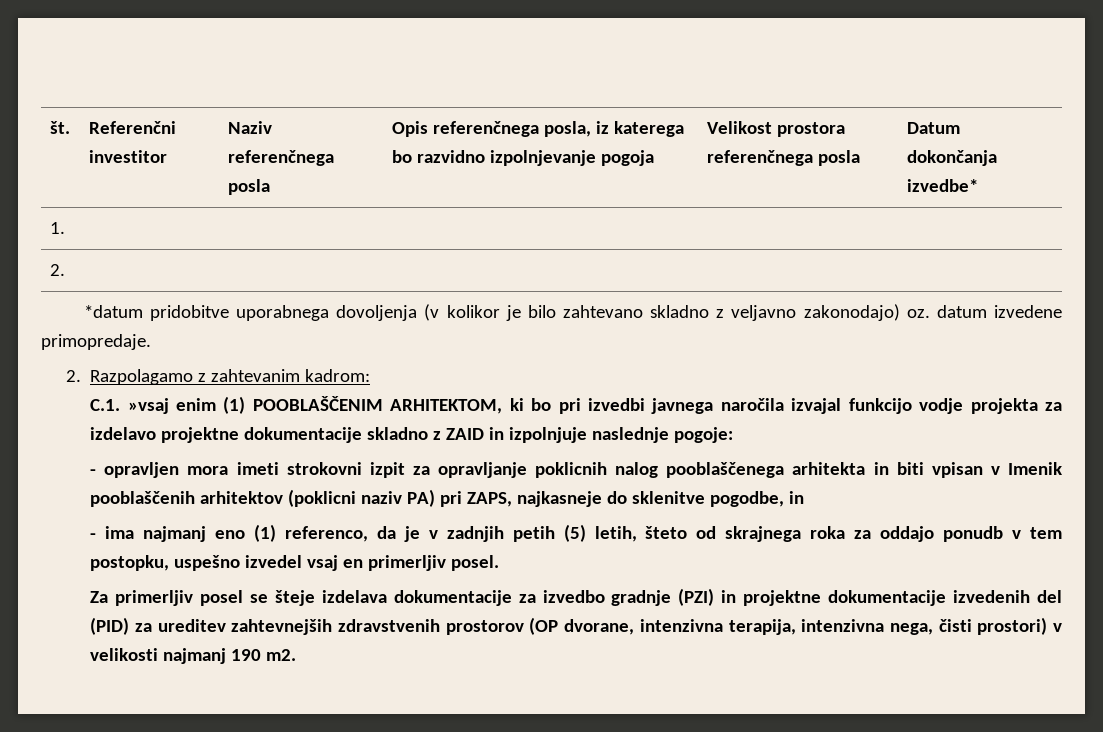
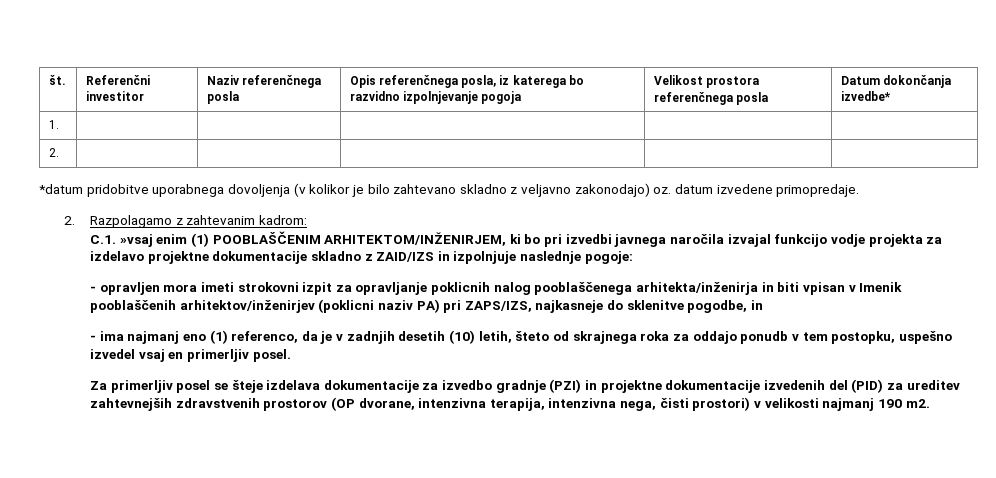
- C.1. »vsaj enim (1) POOBLAŠČENIM ARHITEKTOM, ki bo pri izvedbi javnega naročila izvajal funkcijo vodje projekta za izdelavo projektne dokumentacije skladno z ZAID in izpolnjuje naslednje pogoje:
+ C.1. »vsaj enim (1) POOBLAŠČENIM ARHITEKTOM/INŽENIRJEM, ki bo pri izvedbi javnega naročila izvajal funkcijo vodje projekta za izdelavo projektne dokumentacije skladno z ZAID/IZS in izpolnjuje naslednje pogoje:
- - opravljen mora imeti strokovni izpit za opravljanje poklicnih nalog pooblaščenega arhitekta in biti vpisan v Imenik pooblaščenih arhitektov (poklicni naziv PA) pri ZAPS, najkasneje do sklenitve pogodbe, in
+ - opravljen mora imeti strokovni izpit za opravljanje poklicnih nalog pooblaščenega arhitekta/inženirja in biti vpisan v Imenik pooblaščenih arhitektov/inženirjev (poklicni naziv PA) pri ZAPS/IZS, najkasneje do sklenitve pogodbe, in
- - ima najmanj eno (1) referenco, da je v zadnjih petih (5) letih, šteto od skrajnega roka za oddajo ponudb v tem postopku, uspešno izvedel vsaj en primerljiv posel.
+ - ima najmanj eno (1) referenco, da je v zadnjih desetih (10) letih, šteto od skrajnega roka za oddajo ponudb v tem postopku, uspešno izvedel vsaj en primerljiv posel.

